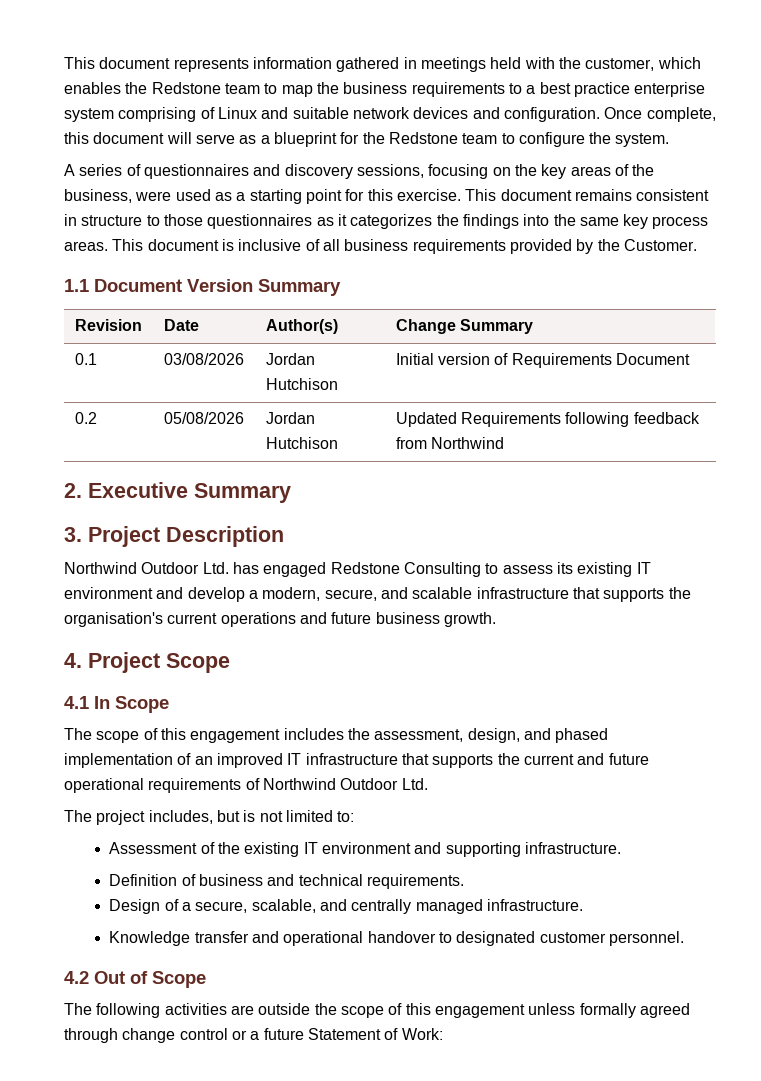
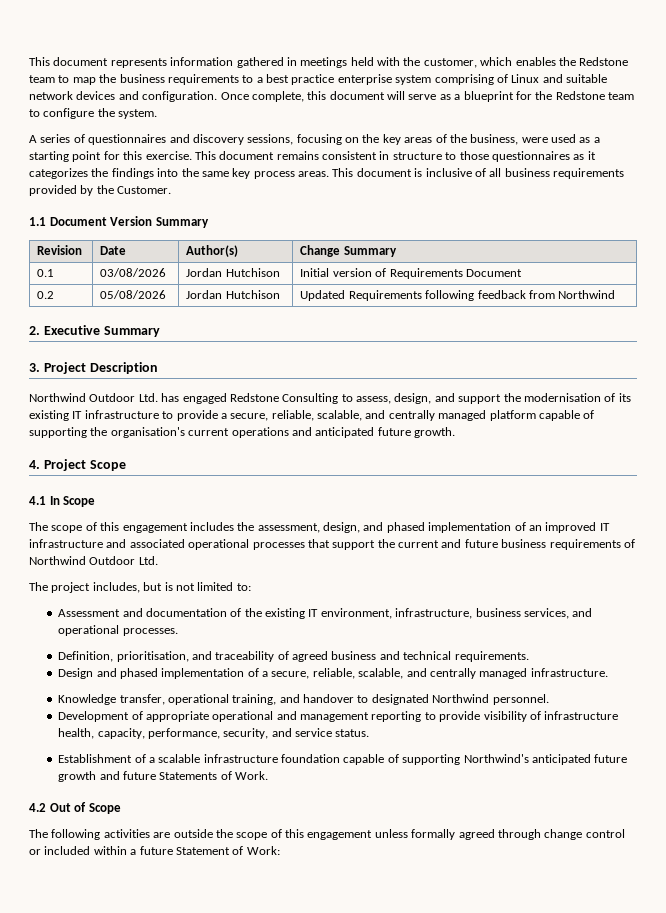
- Northwind Outdoor Ltd. has engaged Redstone Consulting to assess its existing IT environment and develop a modern, secure, and scalable infrastructure that supports the organisation's current operations and future business growth.
+ Northwind Outdoor Ltd. has engaged Redstone Consulting to assess, design, and support the modernisation of its existing IT infrastructure to provide a secure, reliable, scalable, and centrally managed platform capable of supporting the organisation's current operations and anticipated future growth.
- The scope of this engagement includes the assessment, design, and phased implementation of an improved IT infrastructure that supports the current and future operational requirements of Northwind Outdoor Ltd.
+ The scope of this engagement includes the assessment, design, and phased implementation of an improved IT infrastructure and associated operational processes that support the current and future business requirements of Northwind Outdoor Ltd.
- Assessment of the existing IT environment and supporting infrastructure.
- Definition of business and technical requirements.
+ Assessment and documentation of the existing IT environment, infrastructure, business services, and operational processes.
+ Definition, prioritisation, and traceability of agreed business and technical requirements.
- Design of a secure, scalable, and centrally managed infrastructure.
+ Design and phased implementation of a secure, reliable, scalable, and centrally managed infrastructure.
- Knowledge transfer and operational handover to designated customer personnel.
+ Knowledge transfer, operational training, and handover to designated Northwind personnel.
+ Development of appropriate operational and management reporting to provide visibility of infrastructure health, capacity, performance, security, and service status.
+ Establishment of a scalable infrastructure foundation capable of supporting Northwind's anticipated future growth and future Statements of Work.
- The following activities are outside the scope of this engagement unless formally agreed through change control or a future Statement of Work:
+ The following activities are outside the scope of this engagement unless formally agreed through change control or included within a future Statement of Work:

